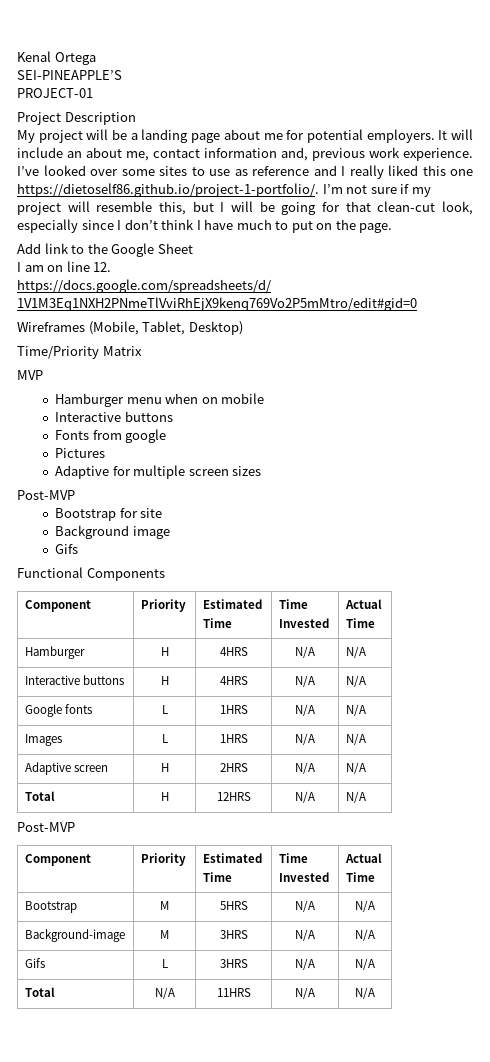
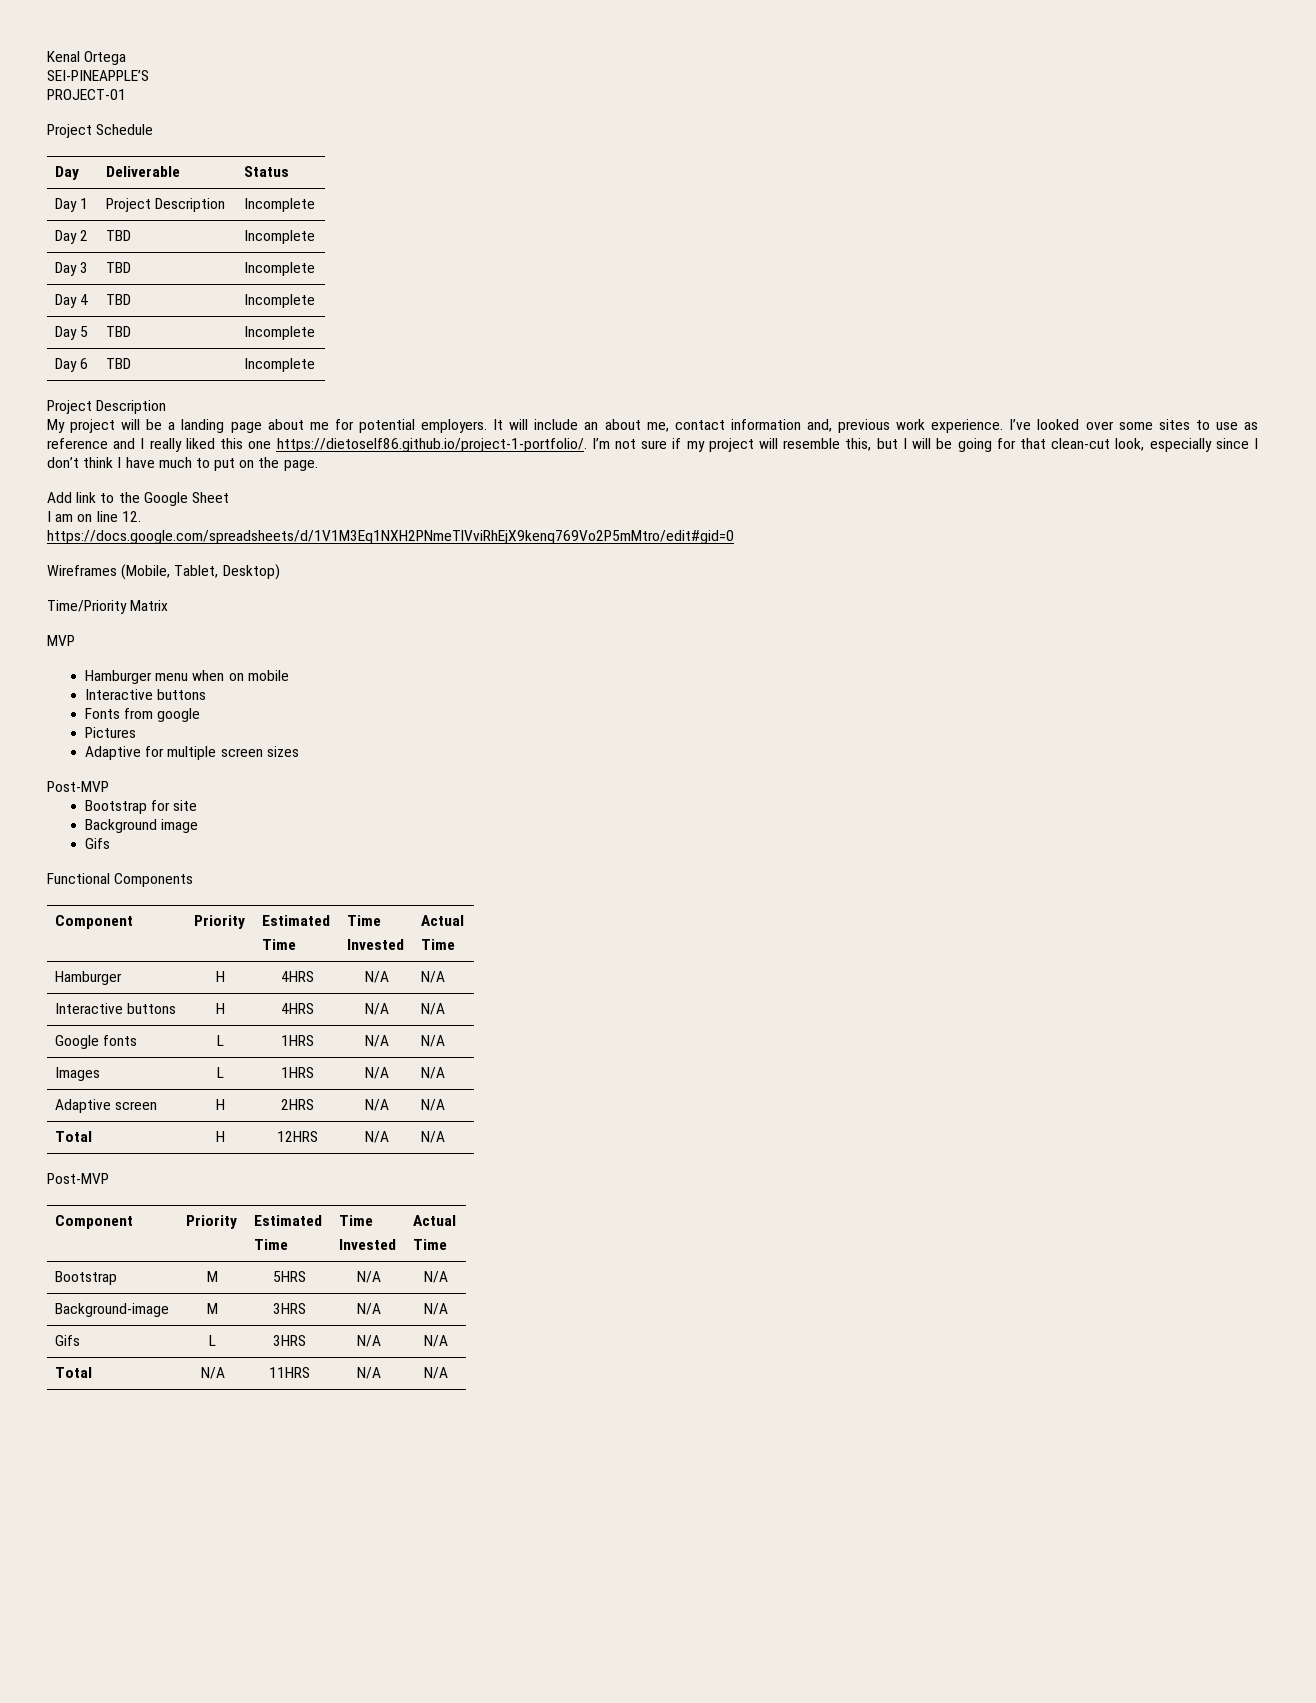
+ Project Schedule
+ Day | Deliverable | Status
+ Day 1 | Project Description | Incomplete
+ Day 2 | TBD | Incomplete
+ Day 3 | TBD | Incomplete
+ Day 4 | TBD | Incomplete
+ Day 5 | TBD | Incomplete
+ Day 6 | TBD | Incomplete

